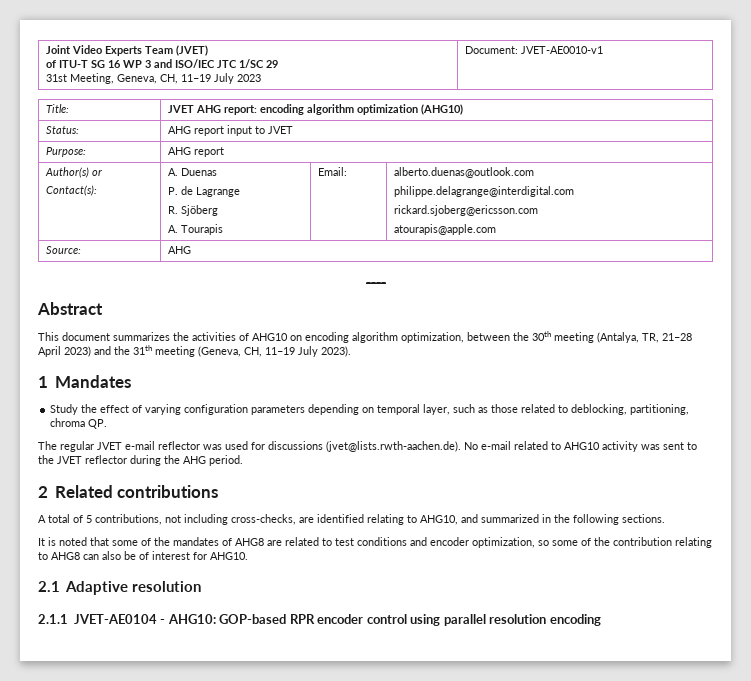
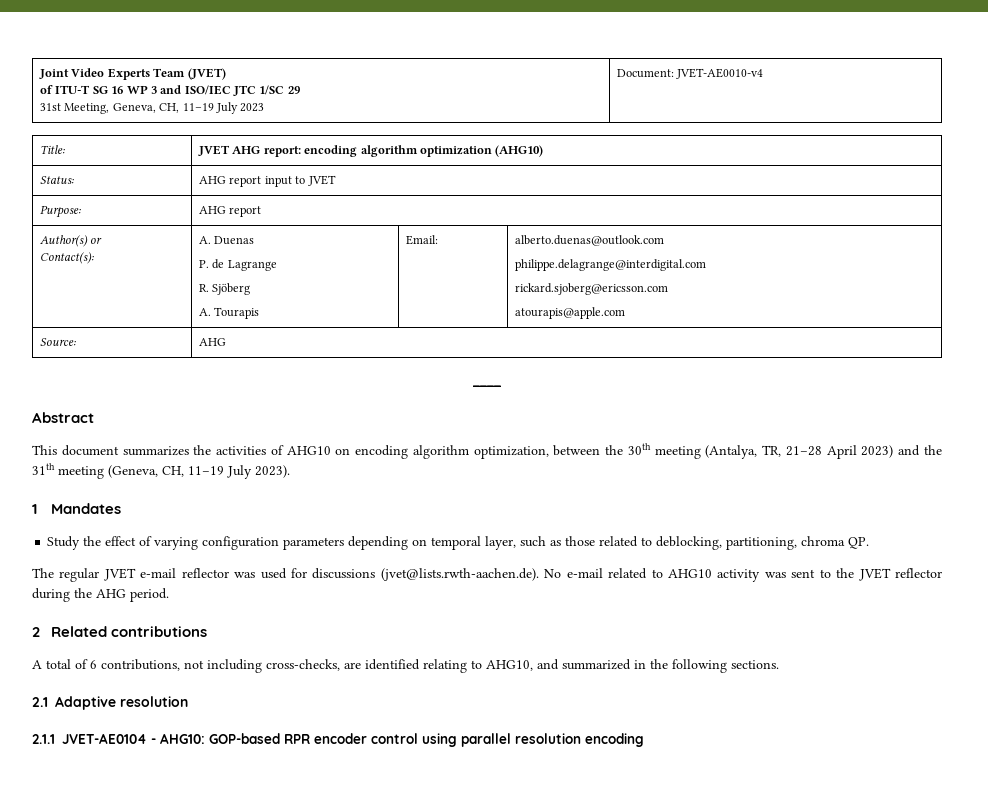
  Joint Video Experts Team (JVET)
  of ITU-T SG 16 WP 3 and ISO/IEC JTC 1/SC 29
- 31st Meeting, Geneva, CH, 11–19 July 2023 | Document: JVET-AE0010-v1
+ 31st Meeting, Geneva, CH, 11–19 July 2023 | Document: JVET-AE0010-v4
- A total of 5 contributions, not including cross-checks, are identified relating to AHG10, and summarized in the following sections.
+ A total of 6 contributions, not including cross-checks, are identified relating to AHG10, and summarized in the following sections.
- It is noted that some of the mandates of AHG8 are related to test conditions and encoder optimization, so some of the contribution relating to AHG8 can also be of interest for AHG10.

